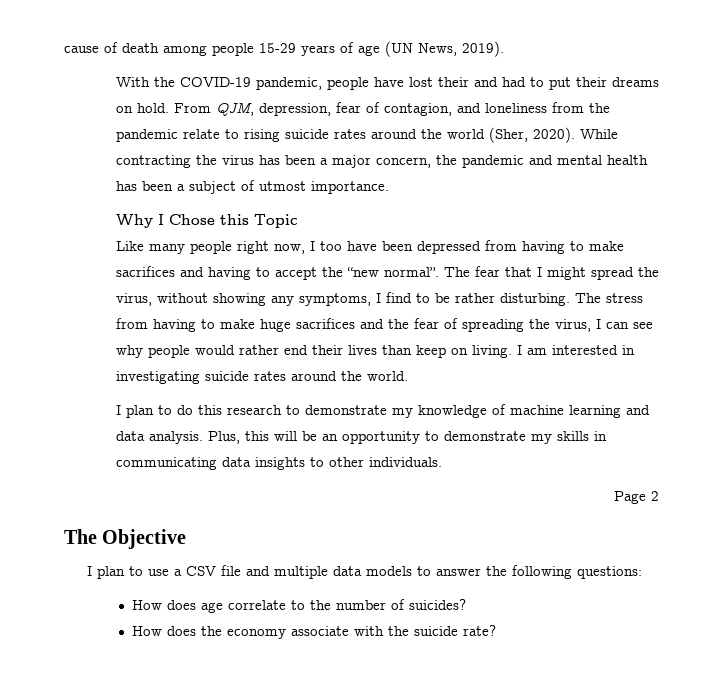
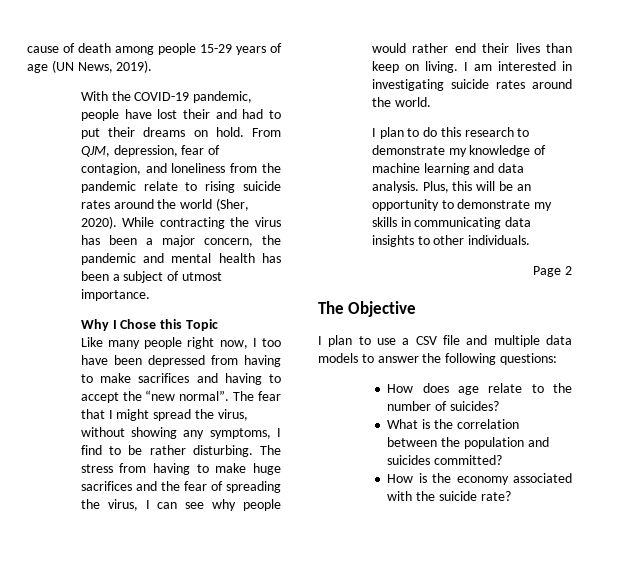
- How does age correlate to the number of suicides?
+ How does age relate to the number of suicides?
- How does the economy associate with the suicide rate?
+ What is the correlation between the population and suicides committed?
+ How is the economy associated with the suicide rate?

